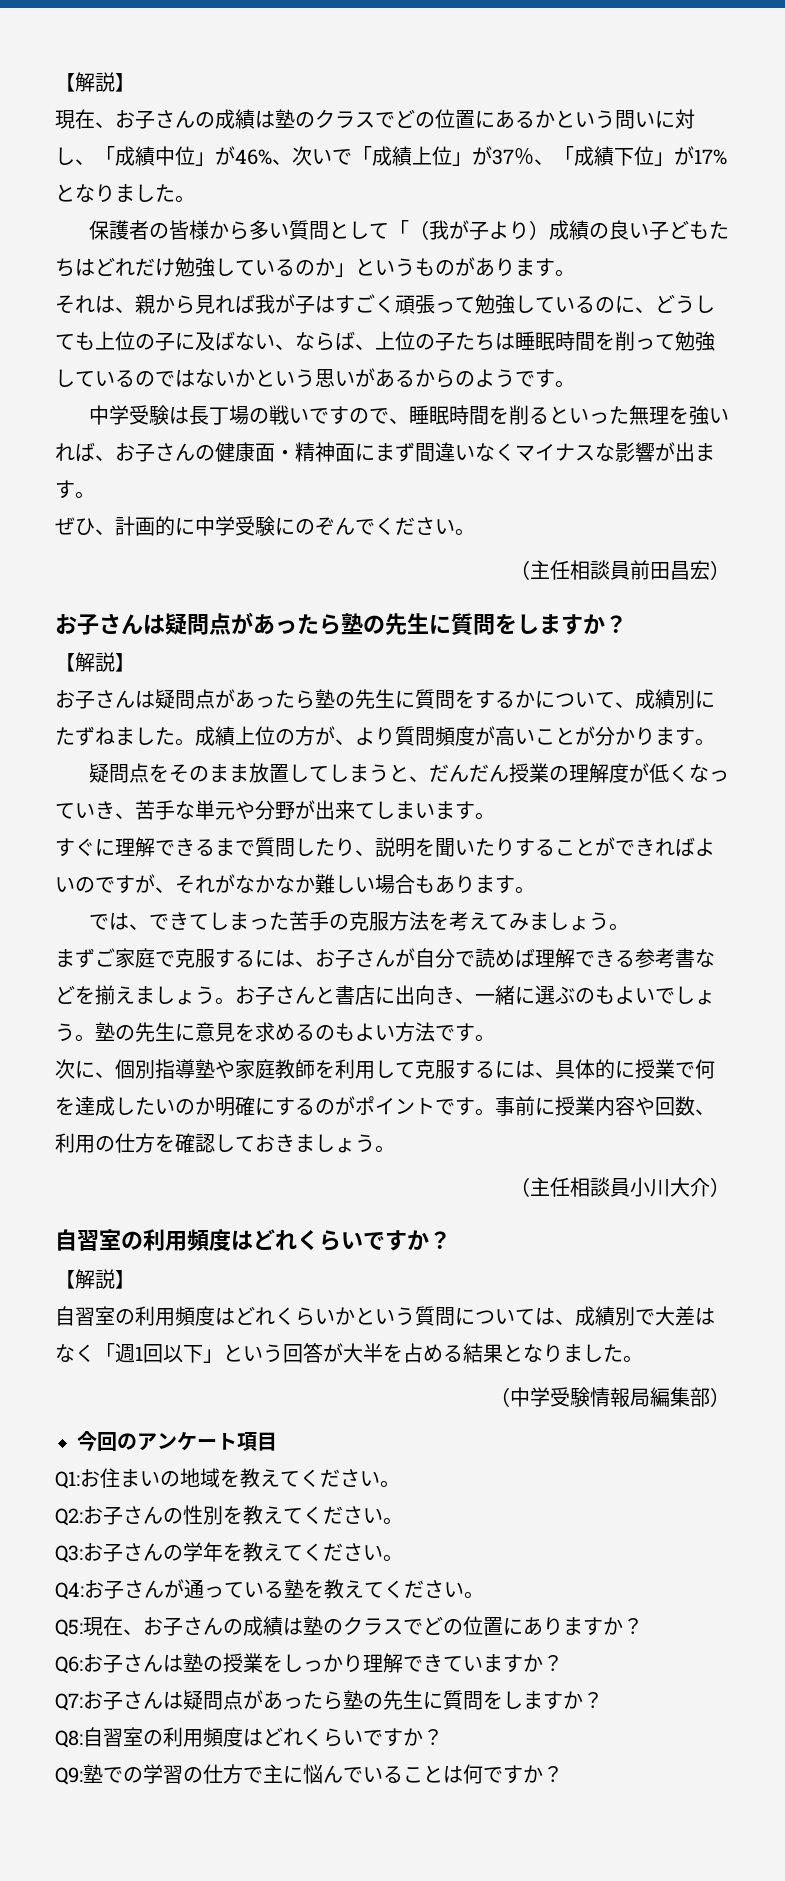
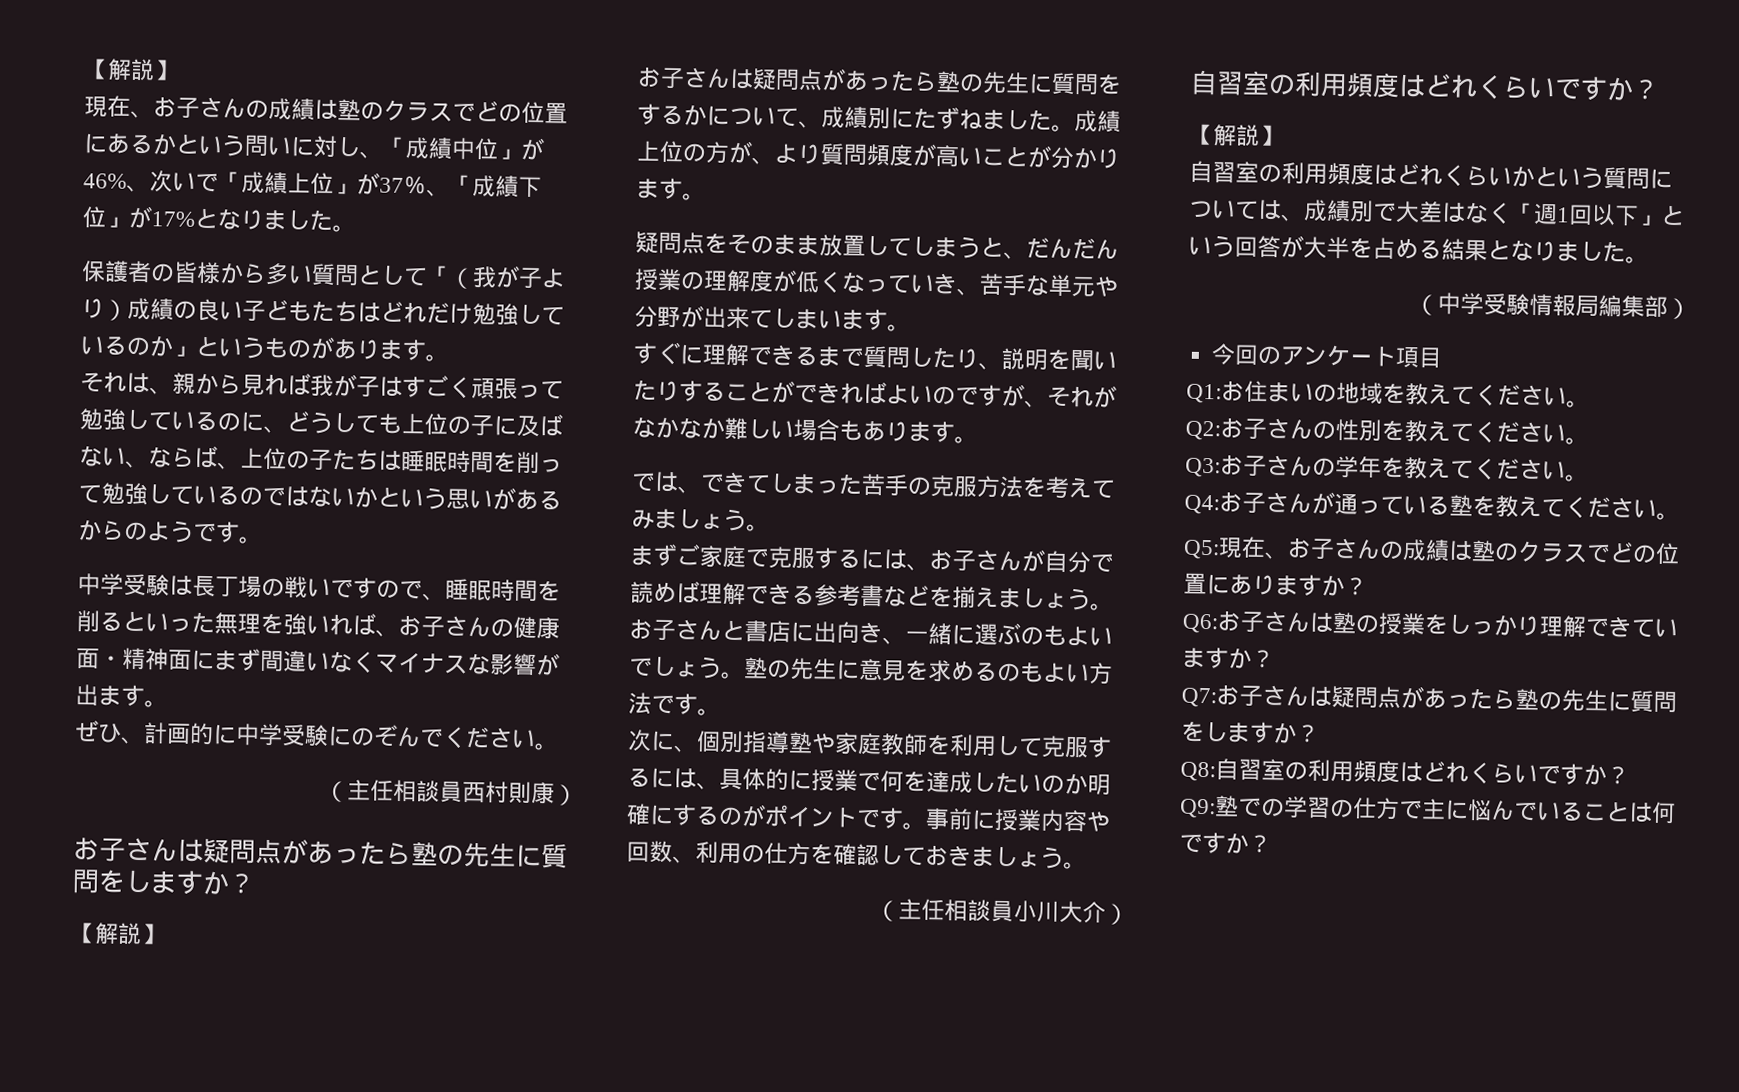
- （主任相談員前田昌宏）
+ （主任相談員西村則康）

